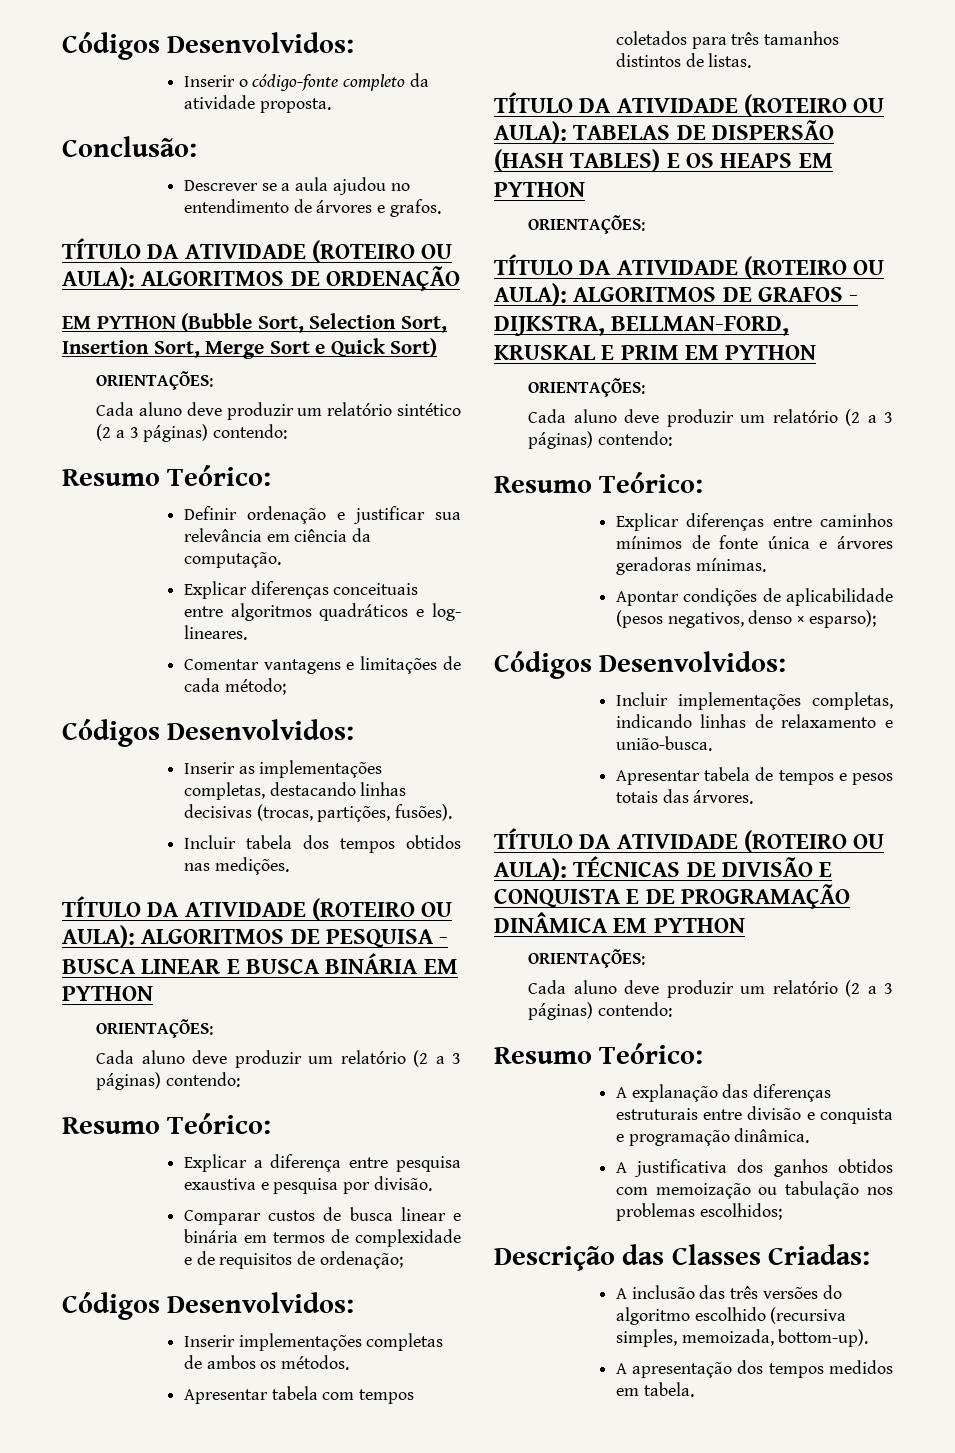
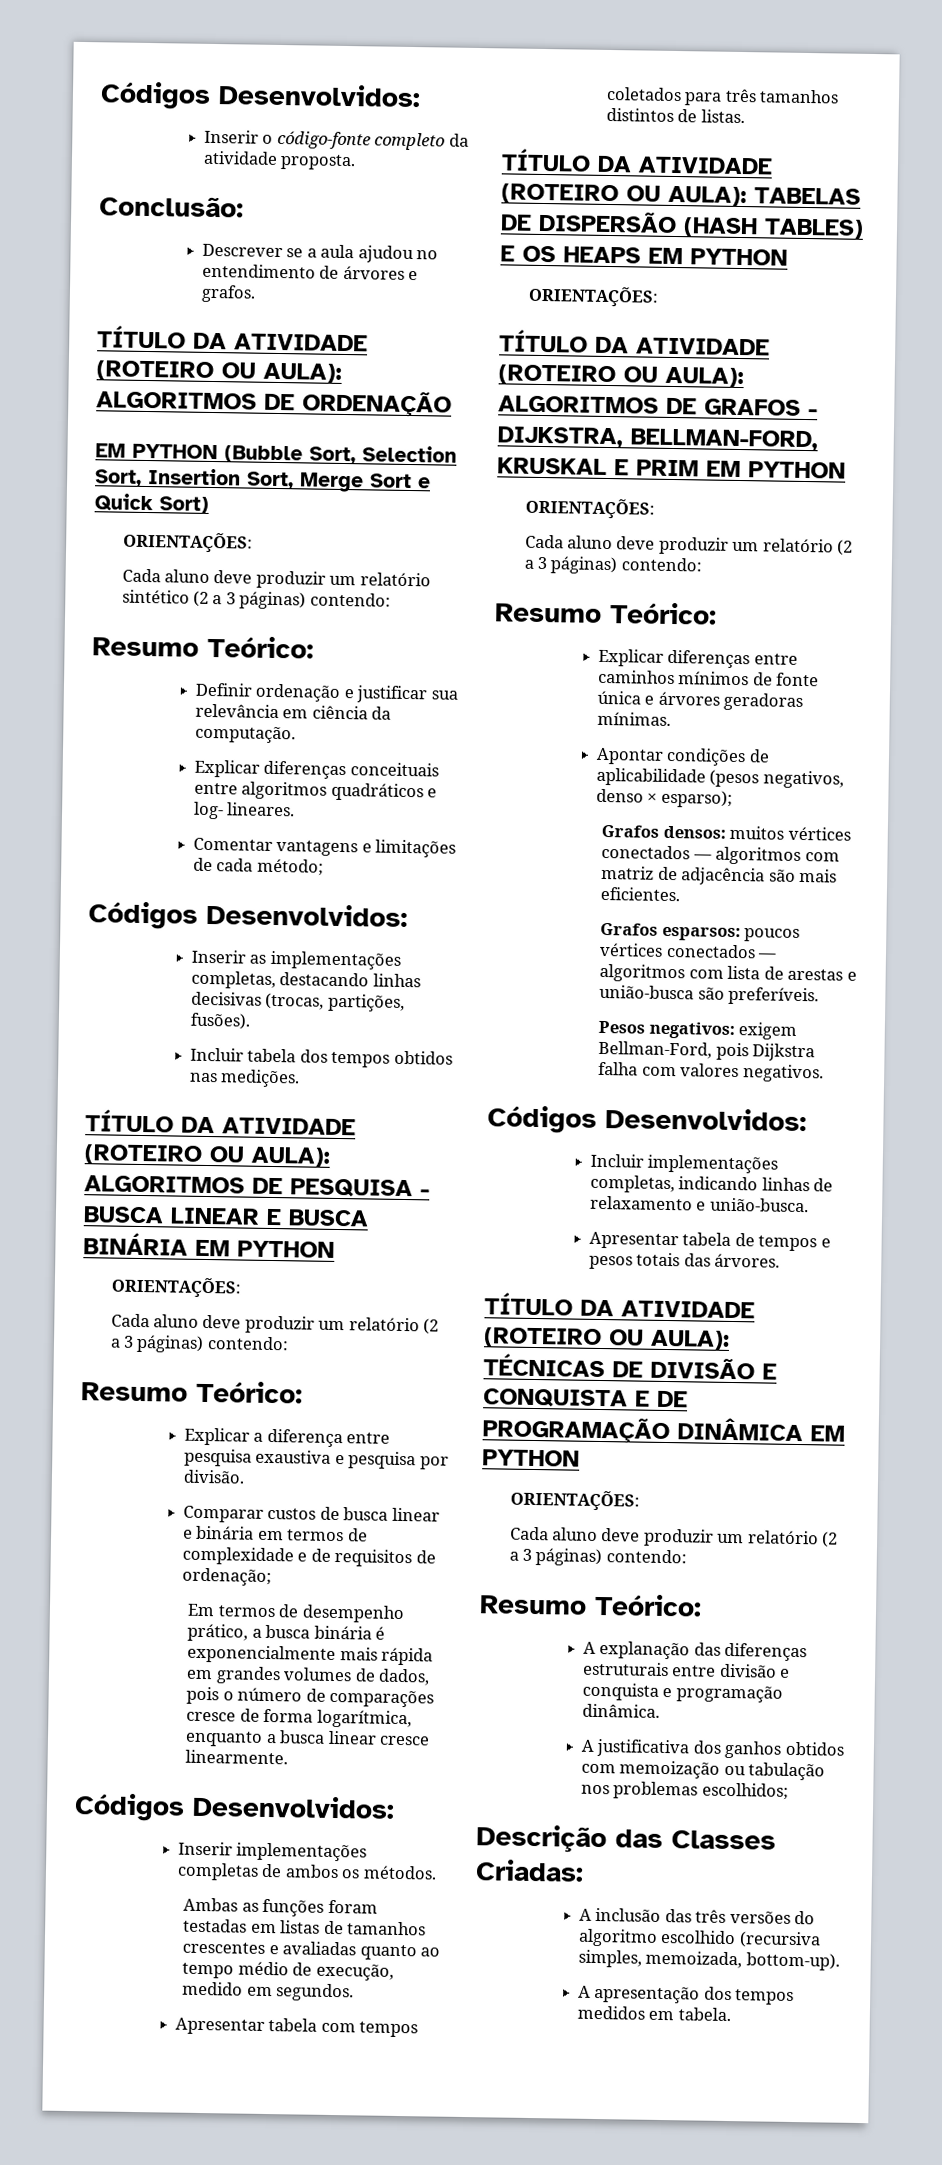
+ Em termos de desempenho prático, a busca binária é exponencialmente mais rápida em grandes volumes de dados, pois o número de comparações cresce de forma logarítmica, enquanto a busca linear cresce linearmente.
+ Ambas as funções foram testadas em listas de tamanhos crescentes e avaliadas quanto ao tempo médio de execução, medido em segundos.
+ Grafos densos: muitos vértices conectados — algoritmos com matriz de adjacência são mais eficientes.
+ Grafos esparsos: poucos vértices conectados — algoritmos com lista de arestas e união-busca são preferíveis.
+ Pesos negativos: exigem Bellman-Ford, pois Dijkstra falha com valores negativos.

